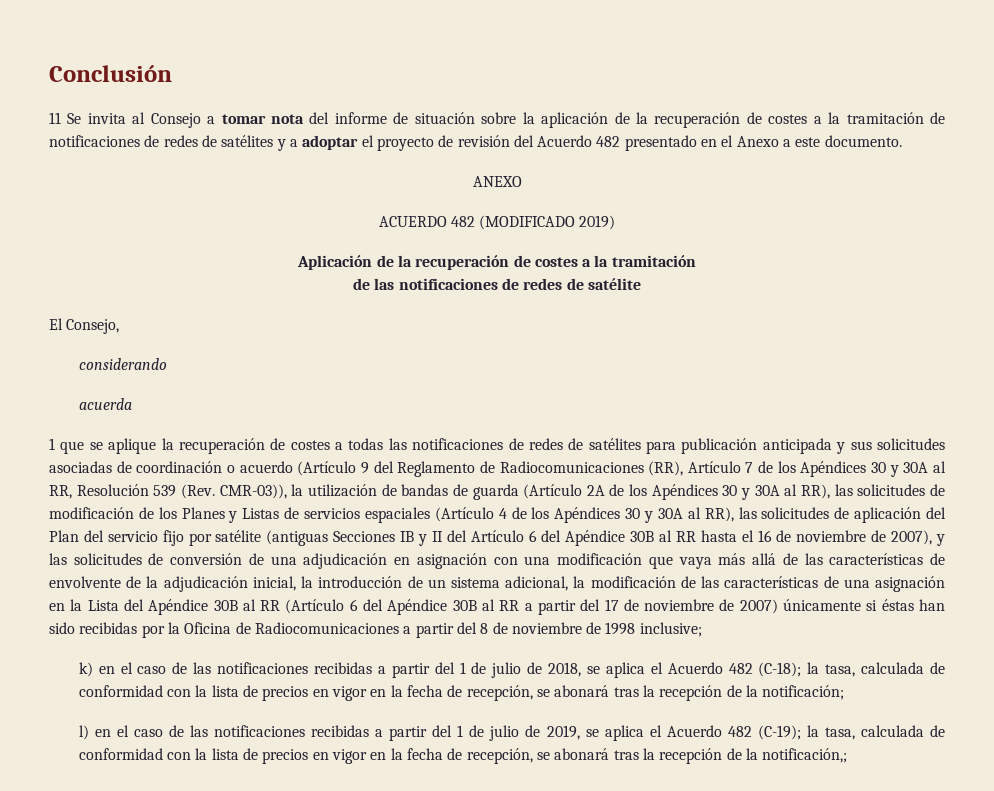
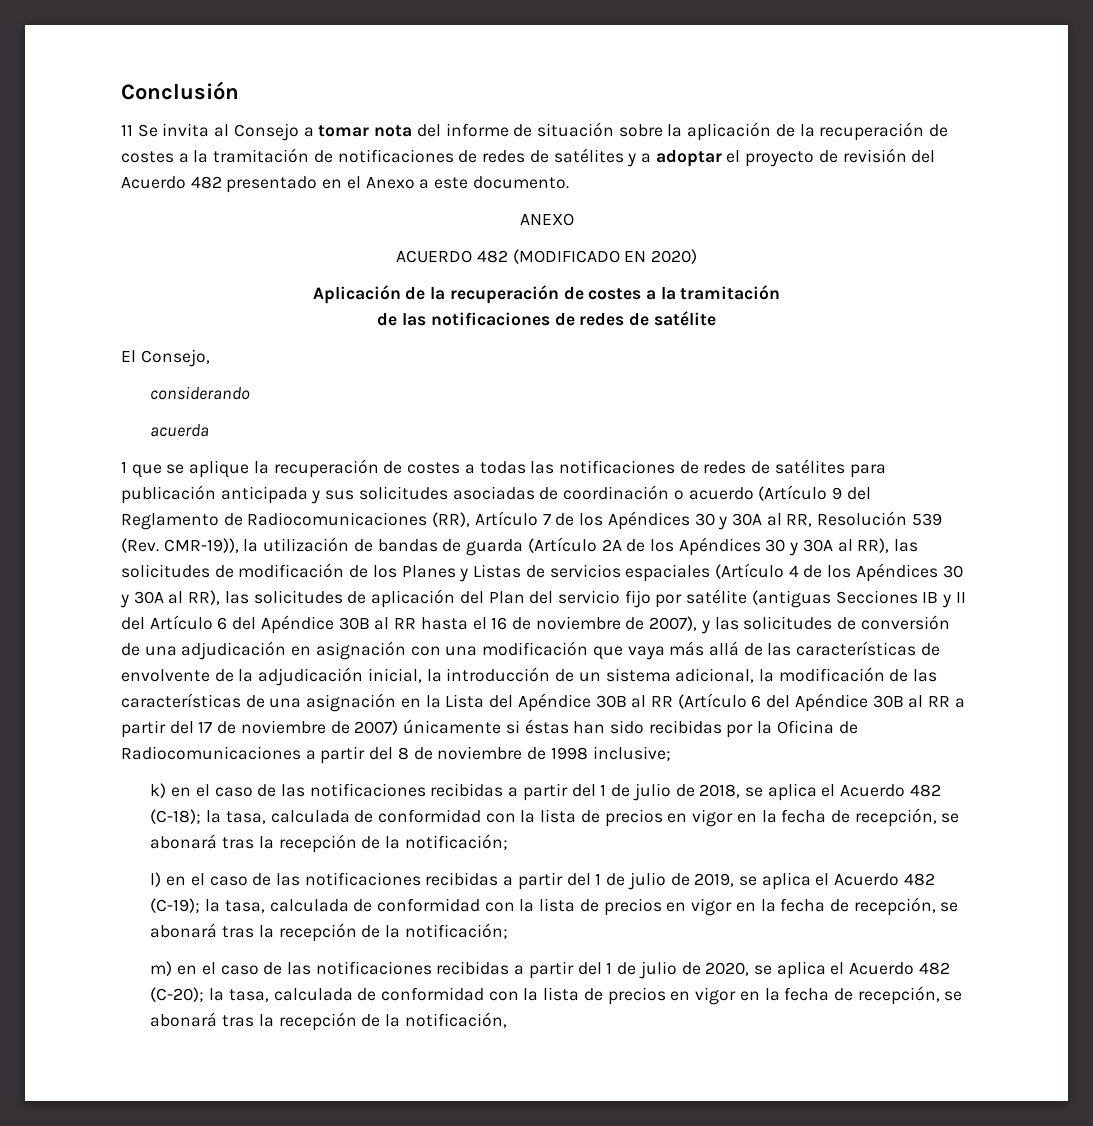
- ACUERDO 482 (MODIFICADO 2019)
+ ACUERDO 482 (MODIFICADO EN 2020)
- 1 que se aplique la recuperación de costes a todas las notificaciones de redes de satélites para publicación anticipada y sus solicitudes asociadas de coordinación o acuerdo (Artículo 9 del Reglamento de Radiocomunicaciones (RR), Artículo 7 de los Apéndices 30 y 30A al RR, Resolución 539 (Rev. CMR-03)), la utilización de bandas de guarda (Artículo 2A de los Apéndices 30 y 30A al RR), las solicitudes de modificación de los Planes y Listas de servicios espaciales (Artículo 4 de los Apéndices 30 y 30A al RR), las solicitudes de aplicación del Plan del servicio fijo por satélite (antiguas Secciones IB y II del Artículo 6 del Apéndice 30B al RR hasta el 16 de noviembre de 2007), y las solicitudes de conversión de una adjudicación en asignación con una modificación que vaya más allá de las características de envolvente de la adjudicación inicial, la introducción de un sistema adicional, la modificación de las características de una asignación en la Lista del Apéndice 30B al RR (Artículo 6 del Apéndice 30B al RR a partir del 17 de noviembre de 2007) únicamente si éstas han sido recibidas por la Oficina de Radiocomunicaciones a partir del 8 de noviembre de 1998 inclusive;
+ 1 que se aplique la recuperación de costes a todas las notificaciones de redes de satélites para publicación anticipada y sus solicitudes asociadas de coordinación o acuerdo (Artículo 9 del Reglamento de Radiocomunicaciones (RR), Artículo 7 de los Apéndices 30 y 30A al RR, Resolución 539 (Rev. CMR-19)), la utilización de bandas de guarda (Artículo 2A de los Apéndices 30 y 30A al RR), las solicitudes de modificación de los Planes y Listas de servicios espaciales (Artículo 4 de los Apéndices 30 y 30A al RR), las solicitudes de aplicación del Plan del servicio fijo por satélite (antiguas Secciones IB y II del Artículo 6 del Apéndice 30B al RR hasta el 16 de noviembre de 2007), y las solicitudes de conversión de una adjudicación en asignación con una modificación que vaya más allá de las características de envolvente de la adjudicación inicial, la introducción de un sistema adicional, la modificación de las características de una asignación en la Lista del Apéndice 30B al RR (Artículo 6 del Apéndice 30B al RR a partir del 17 de noviembre de 2007) únicamente si éstas han sido recibidas por la Oficina de Radiocomunicaciones a partir del 8 de noviembre de 1998 inclusive;
- l) en el caso de las notificaciones recibidas a partir del 1 de julio de 2019, se aplica el Acuerdo 482 (C-19); la tasa, calculada de conformidad con la lista de precios en vigor en la fecha de recepción, se abonará tras la recepción de la notificación,;
+ l) en el caso de las notificaciones recibidas a partir del 1 de julio de 2019, se aplica el Acuerdo 482 (C-19); la tasa, calculada de conformidad con la lista de precios en vigor en la fecha de recepción, se abonará tras la recepción de la notificación;
+ m) en el caso de las notificaciones recibidas a partir del 1 de julio de 2020, se aplica el Acuerdo 482 (C-20); la tasa, calculada de conformidad con la lista de precios en vigor en la fecha de recepción, se abonará tras la recepción de la notificación,

